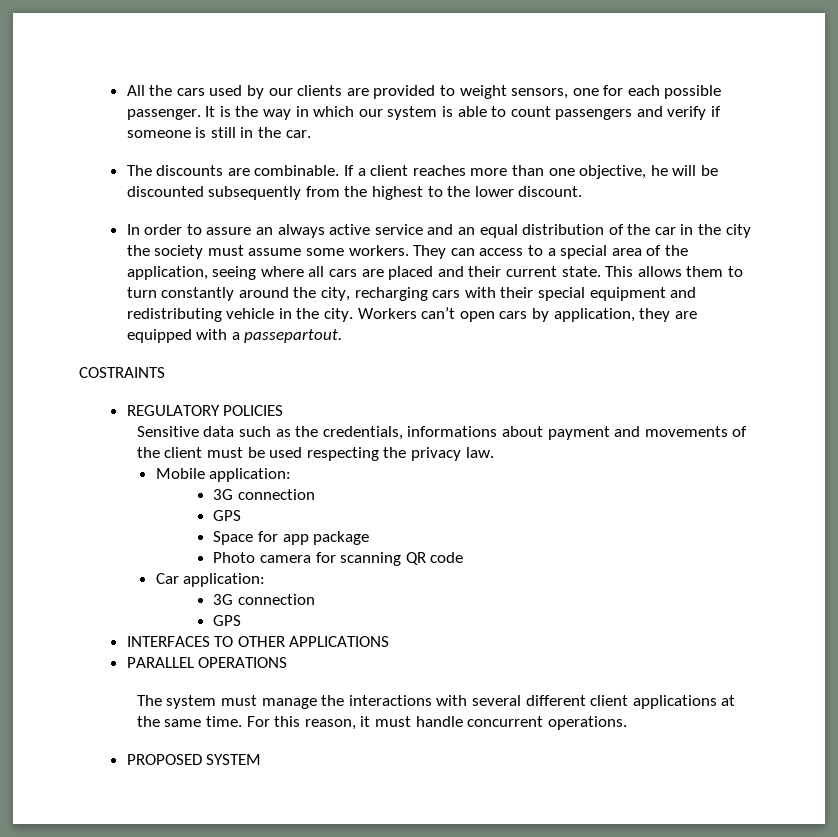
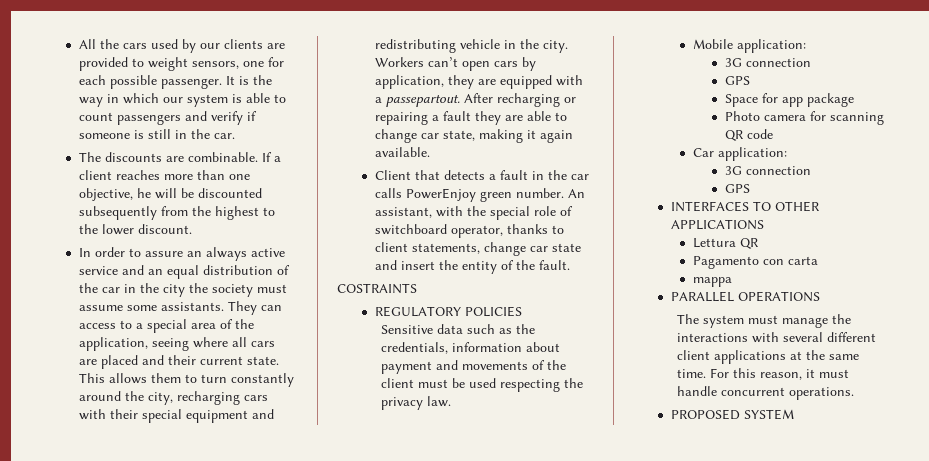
- In order to assure an always active service and an equal distribution of the car in the city the society must assume some workers.
+ In order to assure an always active service and an equal distribution of the car in the city the society must assume some assistants.
+ After recharging or repairing a fault they are able to change car state, making it again available.
+ Client that detects a fault in the car calls PowerEnjoy green number. An assistant, with the special role of switchboard operator, thanks to client statements, change car state and insert the entity of the fault.
- Sensitive data such as the credentials, informations about payment and movements of the client must be used respecting the privacy law.
+ Sensitive data such as the credentials, information about payment and movements of the client must be used respecting the privacy law.
+ Lettura QR
+ Pagamento con carta
+ mappa

